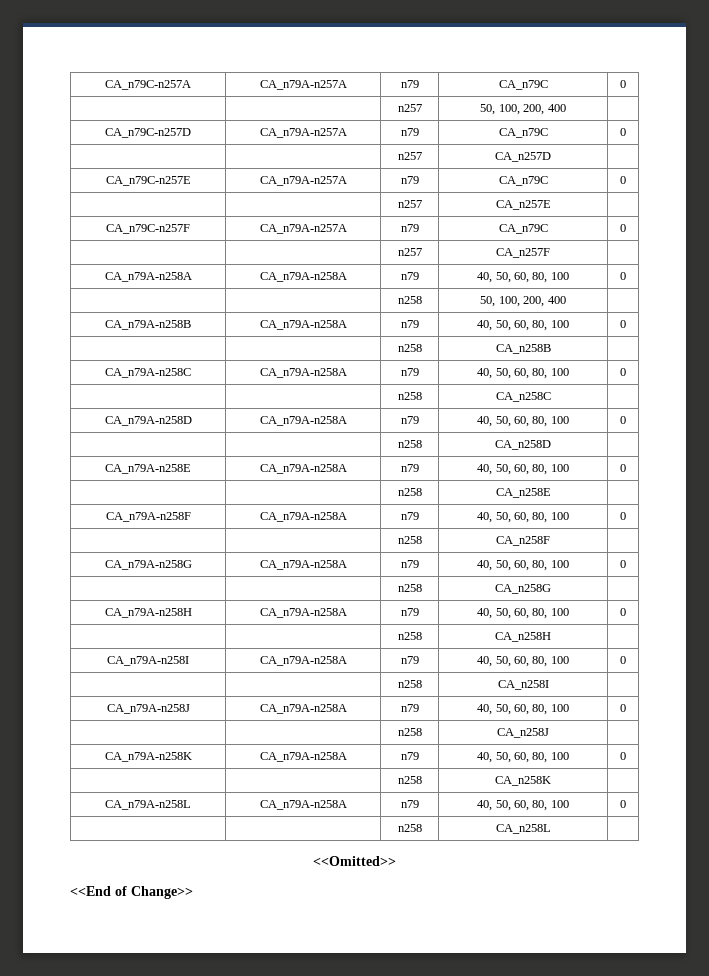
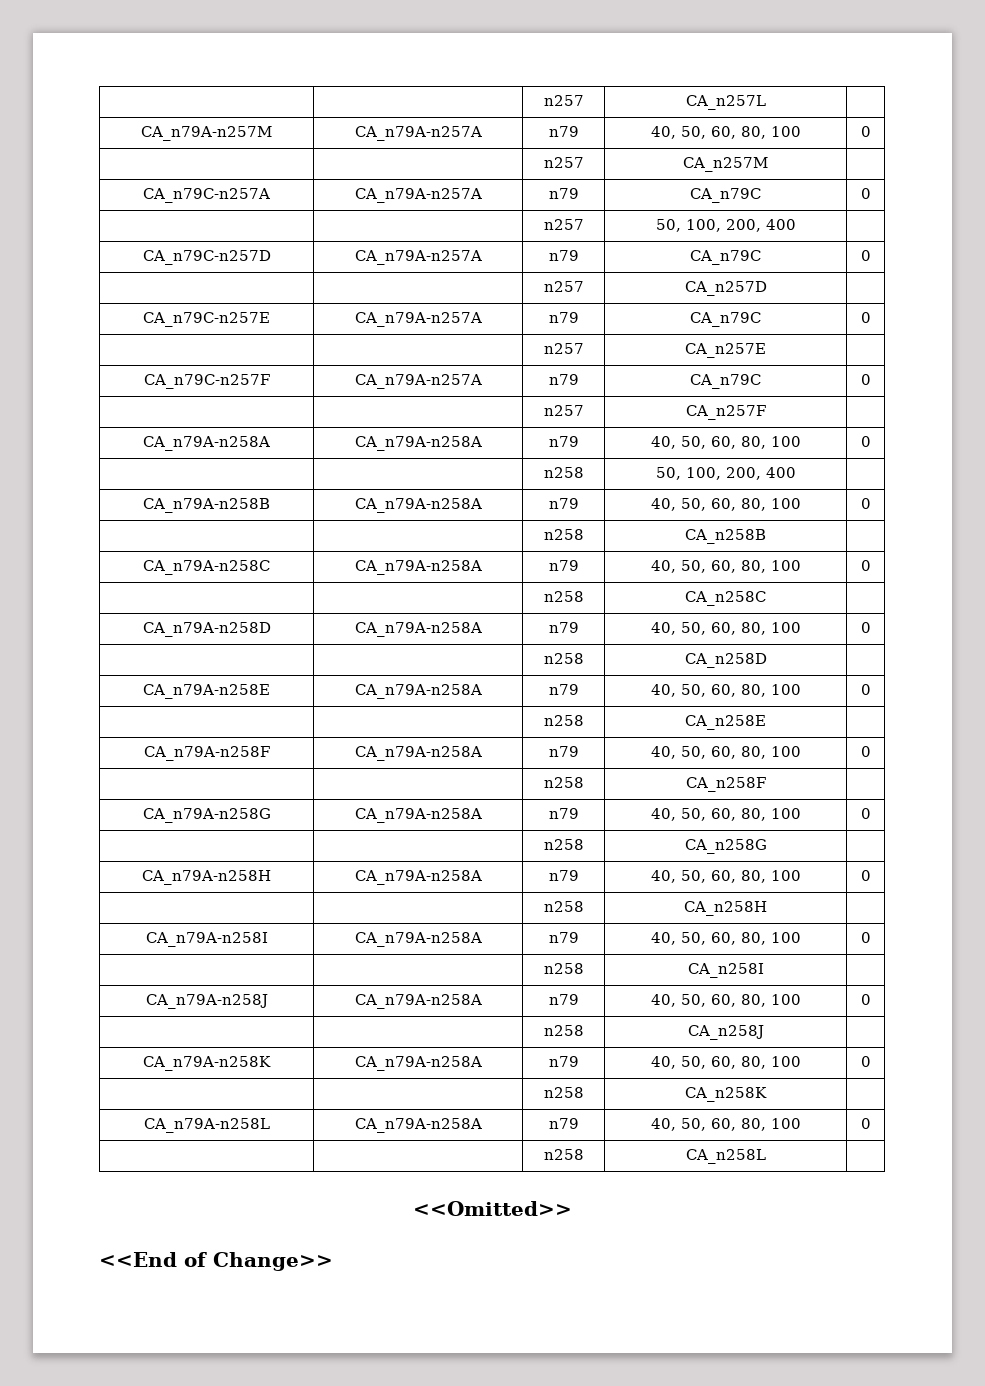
+ | | n257 | CA_n257L |
+ CA_n79A-n257M | CA_n79A-n257A | n79 | 40, 50, 60, 80, 100 | 0
+ | | n257 | CA_n257M |

